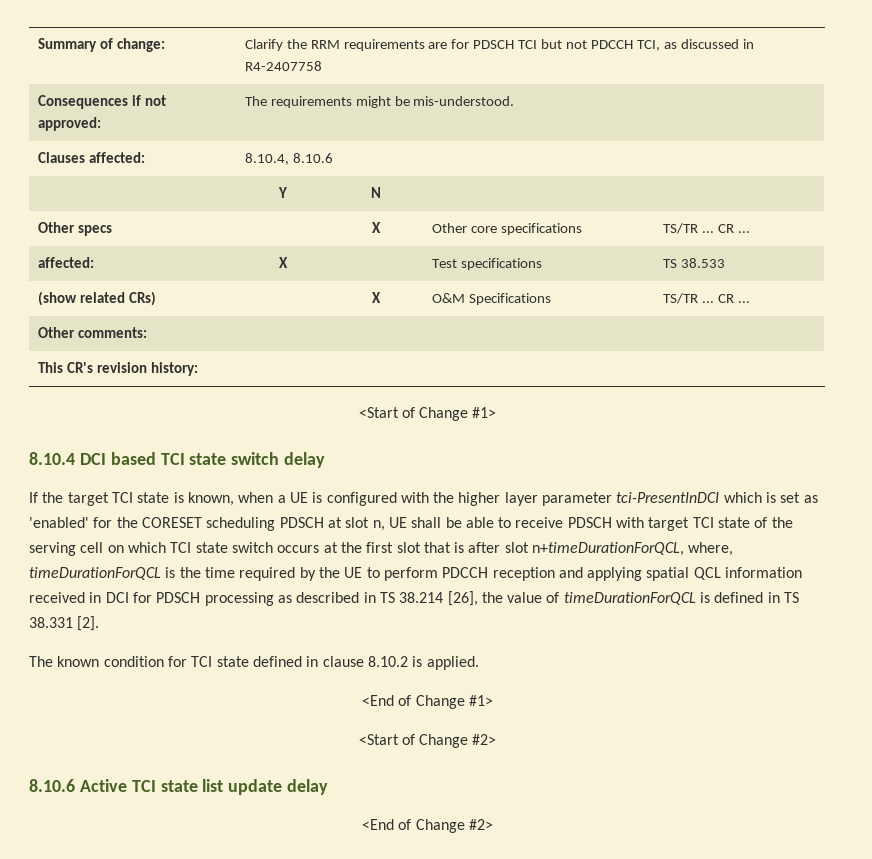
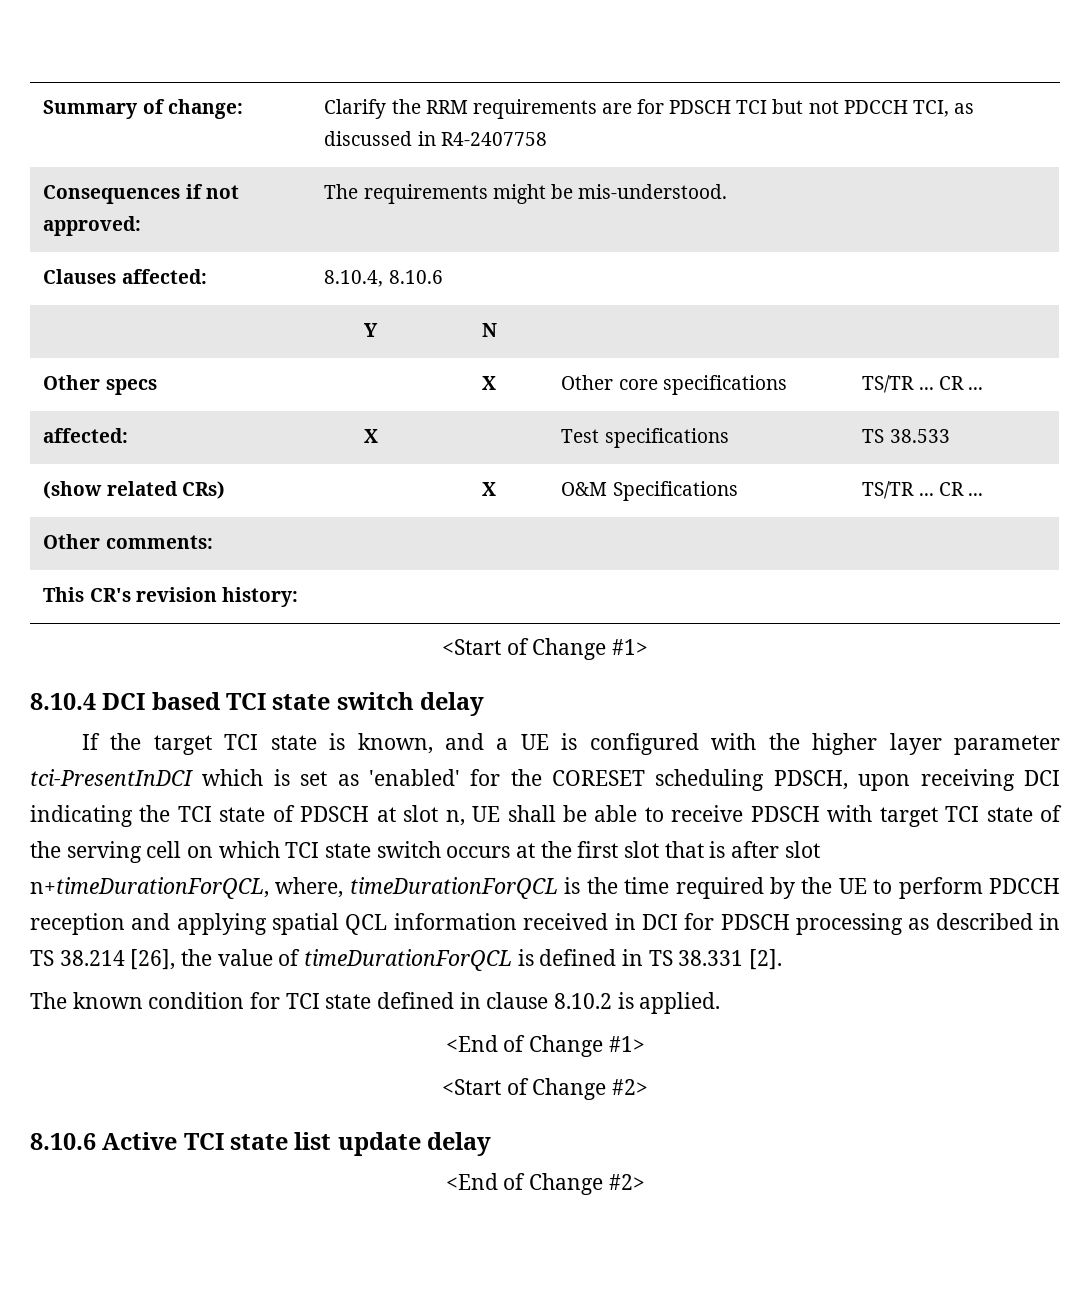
- If the target TCI state is known, when a UE is configured with the higher layer parameter tci-PresentInDCI which is set as 'enabled' for the CORESET scheduling PDSCH at slot n, UE shall be able to receive PDSCH with target TCI state of the serving cell on which TCI state switch occurs at the first slot that is after slot n+timeDurationForQCL, where, timeDurationForQCL is the time required by the UE to perform PDCCH reception and applying spatial QCL information received in DCI for PDSCH processing as described in TS 38.214 [26], the value of timeDurationForQCL is defined in TS 38.331 [2].
+ If the target TCI state is known, and a UE is configured with the higher layer parameter tci-PresentInDCI which is set as 'enabled' for the CORESET scheduling PDSCH, upon receiving DCI indicating the TCI state of PDSCH at slot n, UE shall be able to receive PDSCH with target TCI state of the serving cell on which TCI state switch occurs at the first slot that is after slot n+timeDurationForQCL, where, timeDurationForQCL is the time required by the UE to perform PDCCH reception and applying spatial QCL information received in DCI for PDSCH processing as described in TS 38.214 [26], the value of timeDurationForQCL is defined in TS 38.331 [2].

